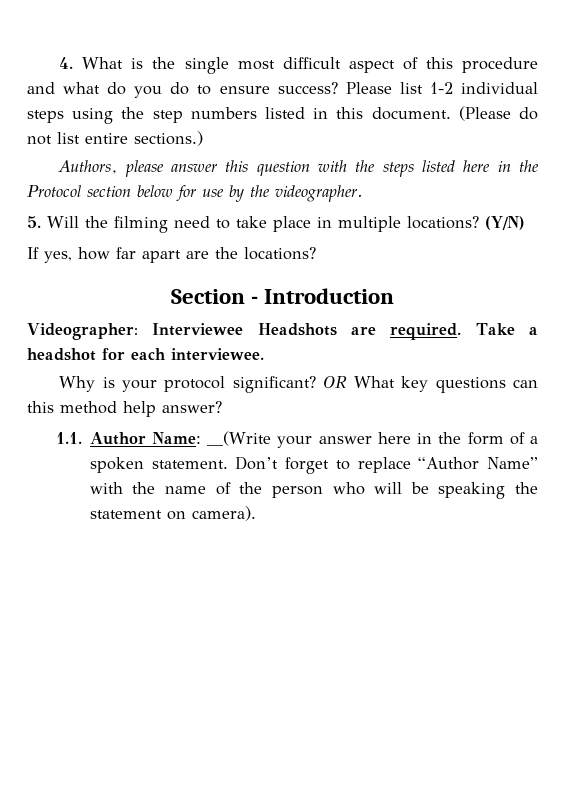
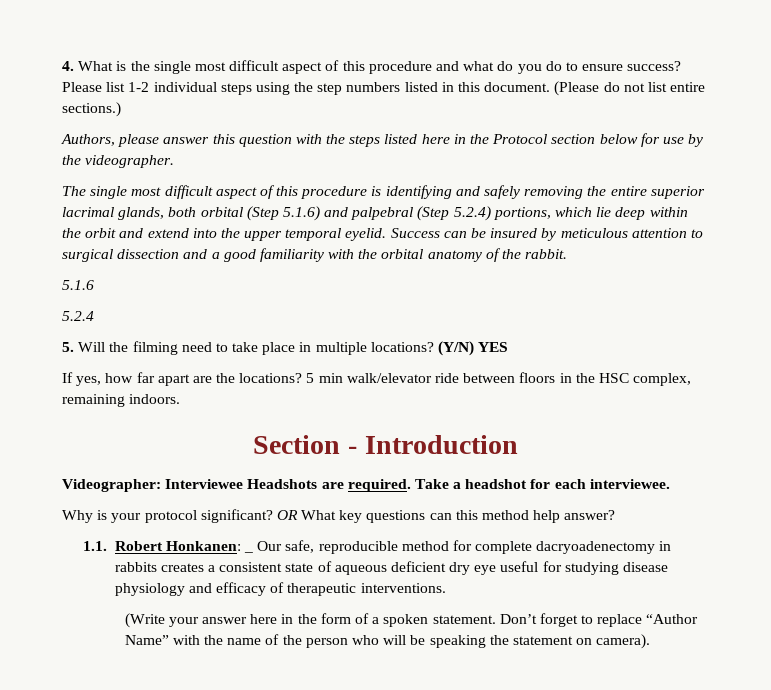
+ The single most difficult aspect of this procedure is identifying and safely removing the entire superior lacrimal glands, both orbital (Step 5.1.6) and palpebral (Step 5.2.4) portions, which lie deep within the orbit and extend into the upper temporal eyelid. Success can be insured by meticulous attention to surgical dissection and a good familiarity with the orbital anatomy of the rabbit.
+ 5.1.6
+ 5.2.4
- (Y/N)
+ (Y/N) YES
+ 5 min walk/elevator ride between floors in the HSC complex, remaining indoors.
- 1.1. Author Name: __(Write your answer here in the form of a spoken statement.
+ 1.1. Robert Honkanen: _ Our safe, reproducible method for complete dacryoadenectomy in rabbits creates a consistent state of aqueous deficient dry eye useful for studying disease physiology and efficacy of therapeutic interventions.
+ (Write your answer here in the form of a spoken statement.

